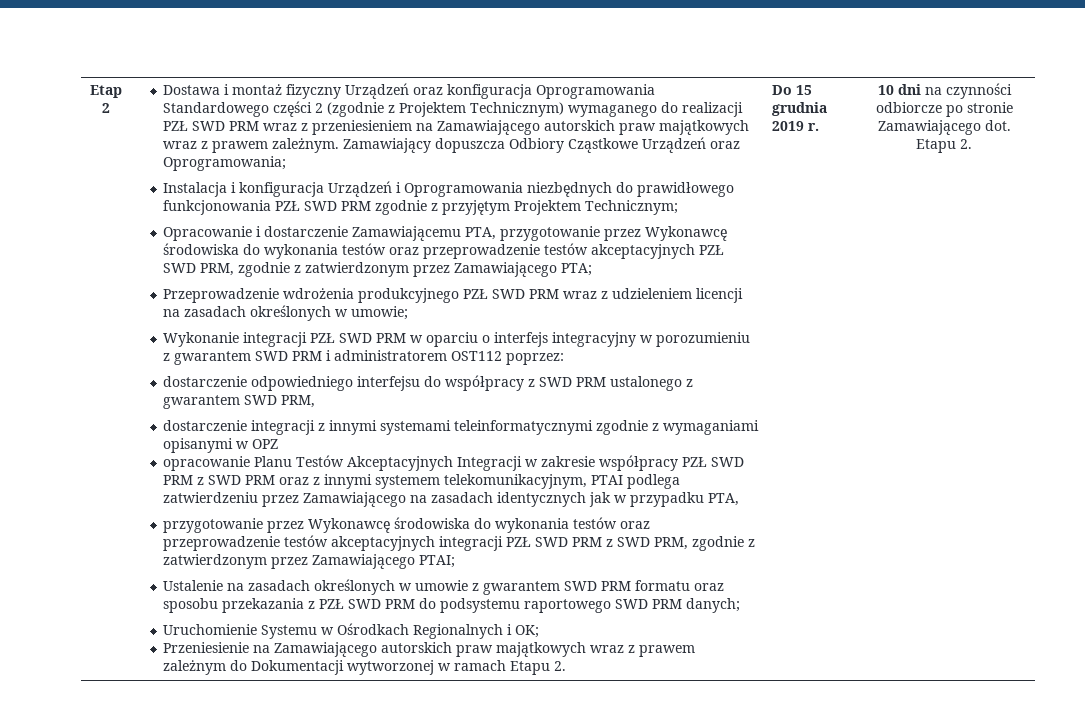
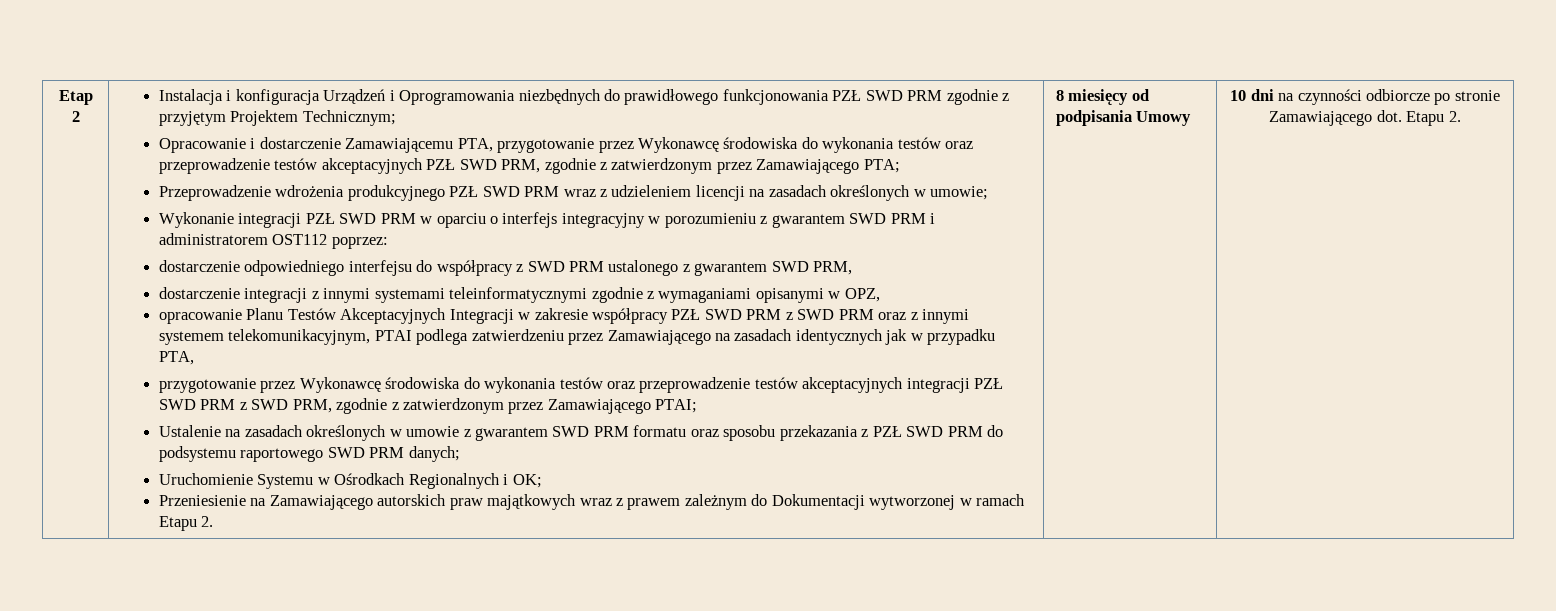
- Dostawa i montaż fizyczny Urządzeń oraz konfiguracja Oprogramowania Standardowego części 2 (zgodnie z Projektem Technicznym) wymaganego do realizacji PZŁ SWD PRM wraz z przeniesieniem na Zamawiającego autorskich praw majątkowych wraz z prawem zależnym. Zamawiający dopuszcza Odbiory Cząstkowe Urządzeń oraz Oprogramowania;
- dostarczenie integracji z innymi systemami teleinformatycznymi zgodnie z wymaganiami opisanymi w OPZ
+ dostarczenie integracji z innymi systemami teleinformatycznymi zgodnie z wymaganiami opisanymi w OPZ,
- Do 15 grudnia 2019 r.
+ 8 miesięcy od podpisania Umowy

